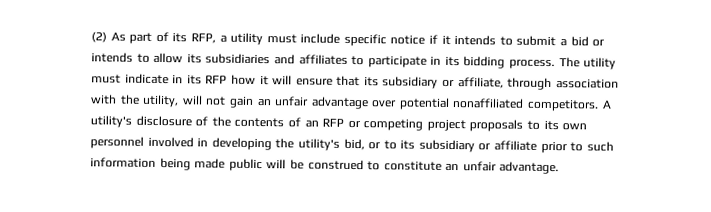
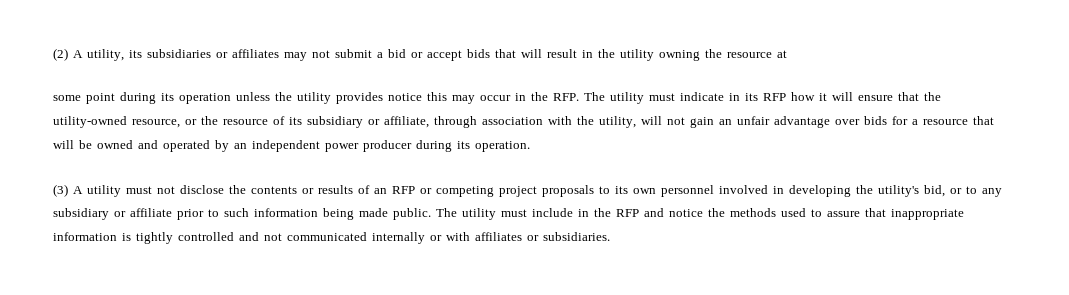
- (2) As part of its RFP, a utility must include specific notice if it intends to submit a bid or intends to allow its subsidiaries and affiliates to participate in its bidding process. The utility must indicate in its RFP how it will ensure that its subsidiary or affiliate, through association with the utility, will not gain an unfair advantage over potential nonaffiliated competitors. A utility's disclosure of the contents of an RFP or competing project proposals to its own personnel involved in developing the utility's bid, or to its subsidiary or affiliate prior to such information being made public will be construed to constitute an unfair advantage.
+ (2) A utility, its subsidiaries or affiliates may not submit a bid or accept bids that will result in the utility owning the resource at
+ some point during its operation unless the utility provides notice this may occur in the RFP. The utility must indicate in its RFP how it will ensure that the utility-owned resource, or the resource of its subsidiary or affiliate, through association with the utility, will not gain an unfair advantage over bids for a resource that will be owned and operated by an independent power producer during its operation.
+ (3) A utility must not disclose the contents or results of an RFP or competing project proposals to its own personnel involved in developing the utility's bid, or to any subsidiary or affiliate prior to such information being made public. The utility must include in the RFP and notice the methods used to assure that inappropriate information is tightly controlled and not communicated internally or with affiliates or subsidiaries.

